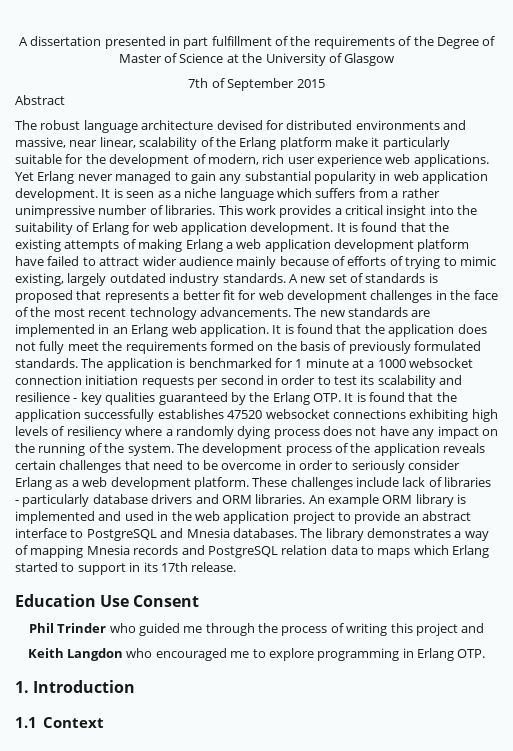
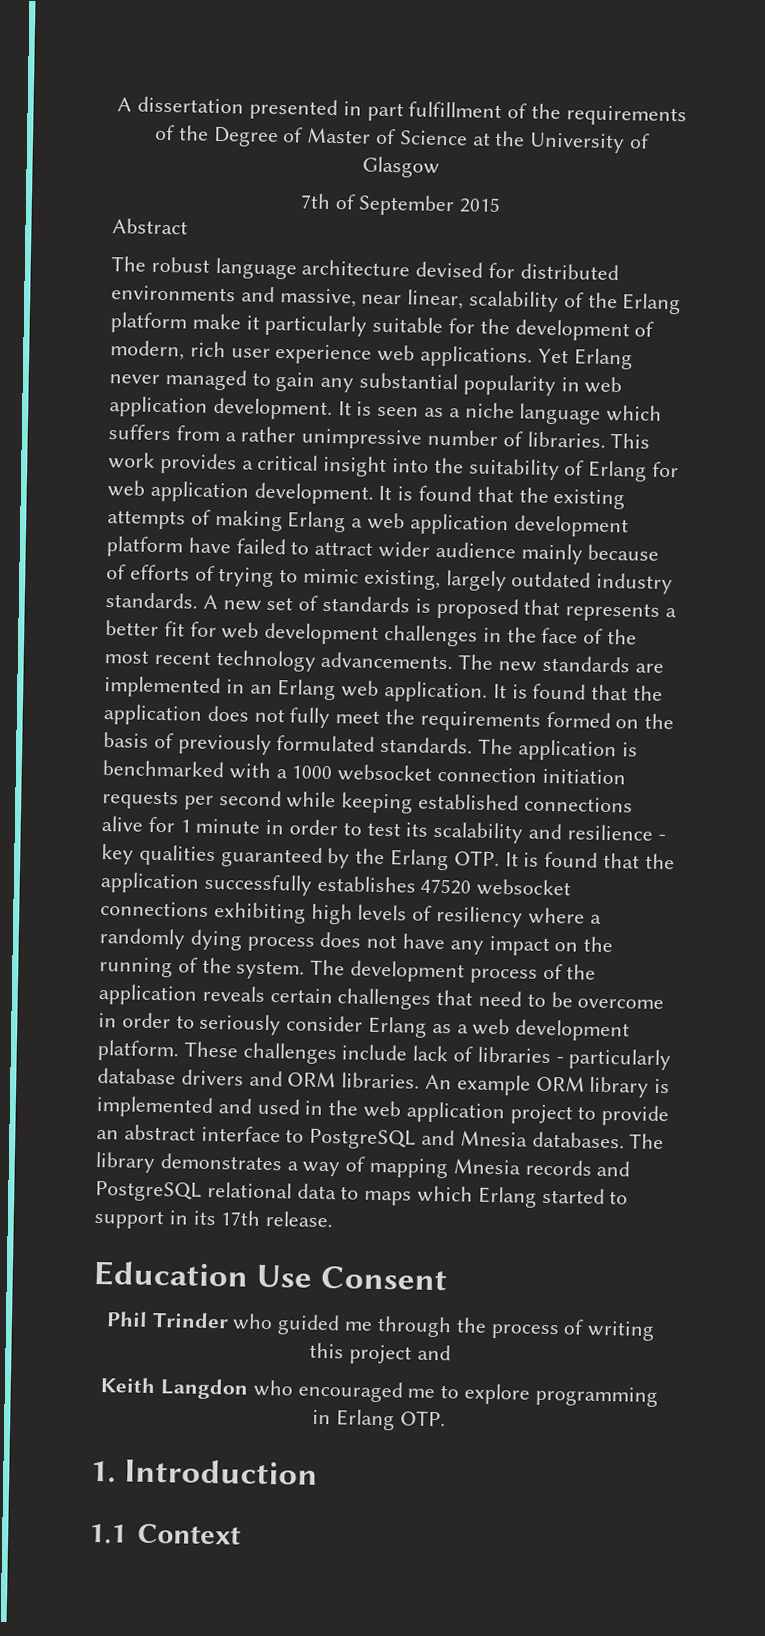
- The application is benchmarked for 1 minute at a 1000 websocket connection initiation requests per second in order to test its scalability and resilience - key qualities guaranteed by the Erlang OTP. It is found that the application successfully establishes 47520 websocket connections exhibiting high levels of resiliency where a randomly dying process does not have any impact on the running of the system.
+ The application is benchmarked with a 1000 websocket connection initiation requests per second while keeping established connections alive for 1 minute in order to test its scalability and resilience - key qualities guaranteed by the Erlang OTP. It is found that the application successfully establishes 47520 websocket connections exhibiting high levels of resiliency where a randomly dying process does not have any impact on the running of the system.
- The library demonstrates a way of mapping Mnesia records and PostgreSQL relation data to maps which Erlang started to support in its 17th release.
+ The library demonstrates a way of mapping Mnesia records and PostgreSQL relational data to maps which Erlang started to support in its 17th release.

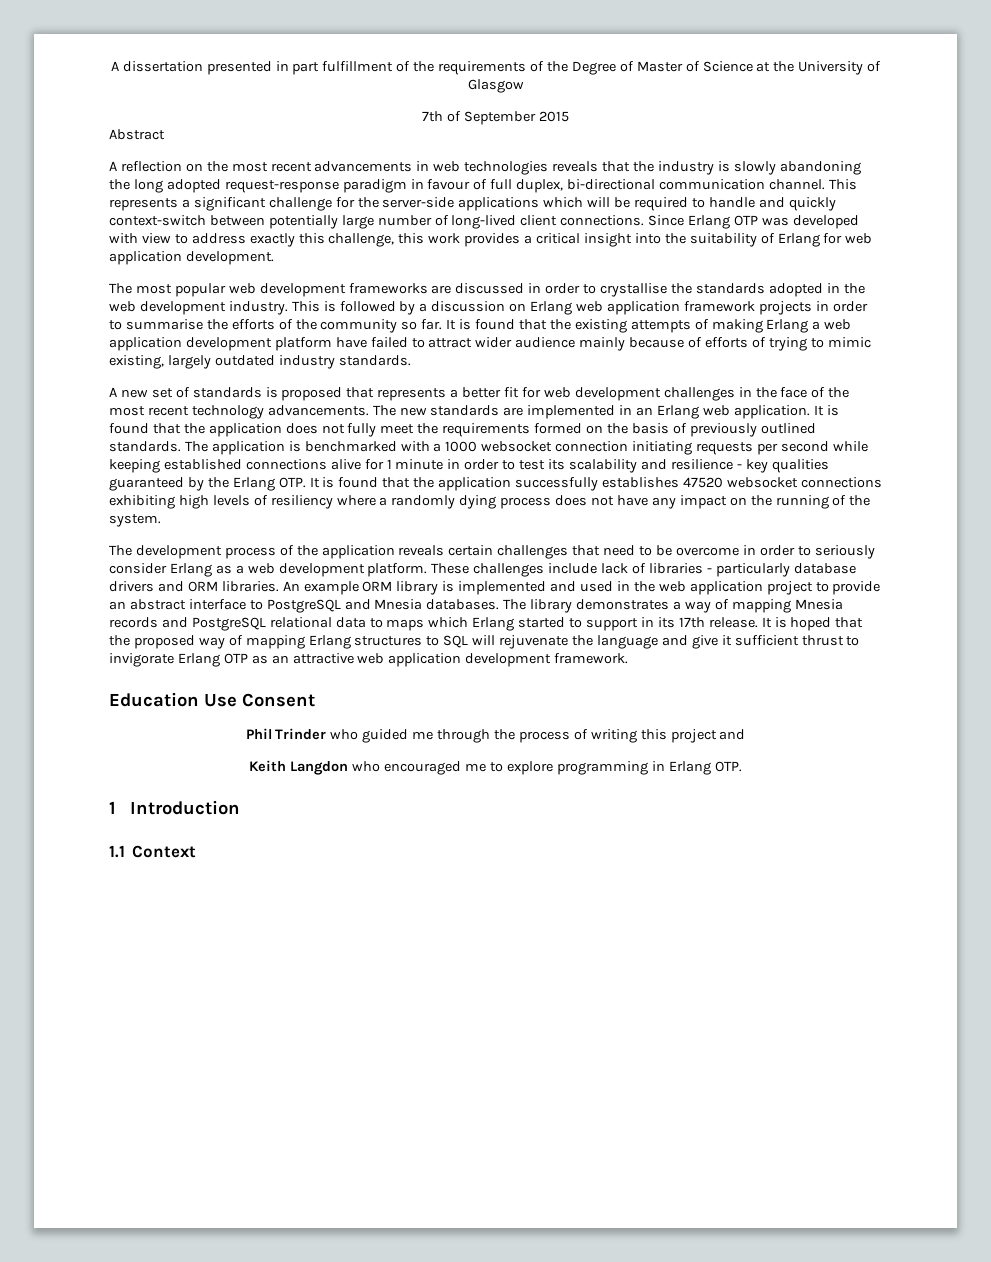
- The robust language architecture devised for distributed environments and massive, near linear, scalability of the Erlang platform make it particularly suitable for the development of modern, rich user experience web applications. Yet Erlang never managed to gain any substantial popularity in web application development. It is seen as a niche language which suffers from a rather unimpressive number of libraries. This work provides a critical insight into the suitability of Erlang for web application development.
+ A reflection on the most recent advancements in web technologies reveals that the industry is slowly abandoning the long adopted request-response paradigm in favour of full duplex, bi-directional communication channel. This represents a significant challenge for the server-side applications which will be required to handle and quickly context-switch between potentially large number of long-lived client connections. Since Erlang OTP was developed with view to address exactly this challenge, this work provides a critical insight into the suitability of Erlang for web application development.
+ The most popular web development frameworks are discussed in order to crystallise the standards adopted in the web development industry. This is followed by a discussion on Erlang web application framework projects in order to summarise the efforts of the community so far.
- It is found that the existing attempts of making Erlang a web application development platform have failed to attract wider audience mainly because of efforts of trying to mimic existing, largely outdated industry standards. A new set of standards is proposed that represents a better fit for web development challenges in the face of the most recent technology advancements.
+ It is found that the existing attempts of making Erlang a web application development platform have failed to attract wider audience mainly because of efforts of trying to mimic existing, largely outdated industry standards.
+ A new set of standards is proposed that represents a better fit for web development challenges in the face of the most recent technology advancements.
- It is found that the application does not fully meet the requirements formed on the basis of previously formulated standards.
+ It is found that the application does not fully meet the requirements formed on the basis of previously outlined standards.
- The application is benchmarked with a 1000 websocket connection initiation requests per second while keeping established connections alive for 1 minute in order to test its scalability and resilience - key qualities guaranteed by the Erlang OTP. It is found that the application successfully establishes 47520 websocket connections exhibiting high levels of resiliency where a randomly dying process does not have any impact on the running of the system. The development process of the application reveals certain challenges that need to be overcome in order to seriously consider Erlang as a web development platform.
+ The application is benchmarked with a 1000 websocket connection initiating requests per second while keeping established connections alive for 1 minute in order to test its scalability and resilience - key qualities guaranteed by the Erlang OTP. It is found that the application successfully establishes 47520 websocket connections exhibiting high levels of resiliency where a randomly dying process does not have any impact on the running of the system.
+ The development process of the application reveals certain challenges that need to be overcome in order to seriously consider Erlang as a web development platform.
+ It is hoped that the proposed way of mapping Erlang structures to SQL will rejuvenate the language and give it sufficient thrust to invigorate Erlang OTP as an attractive web application development framework.
- 1. Introduction
+ 1 Introduction

